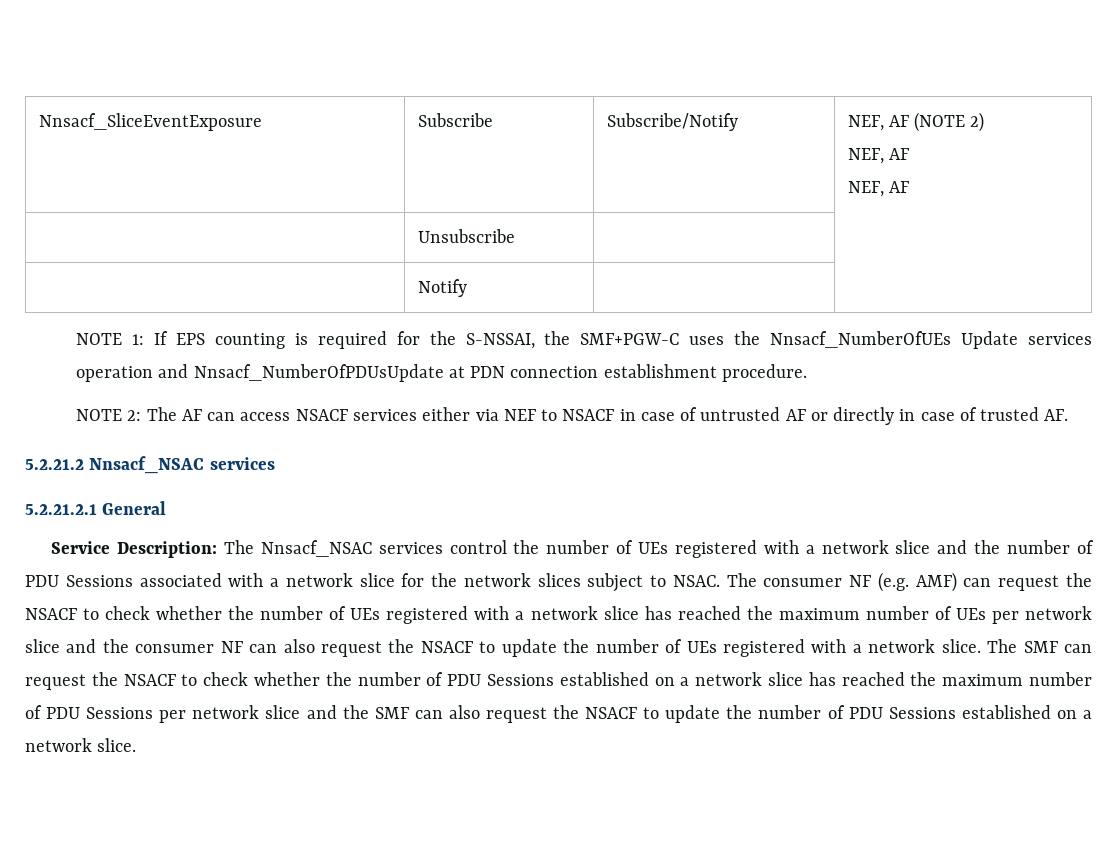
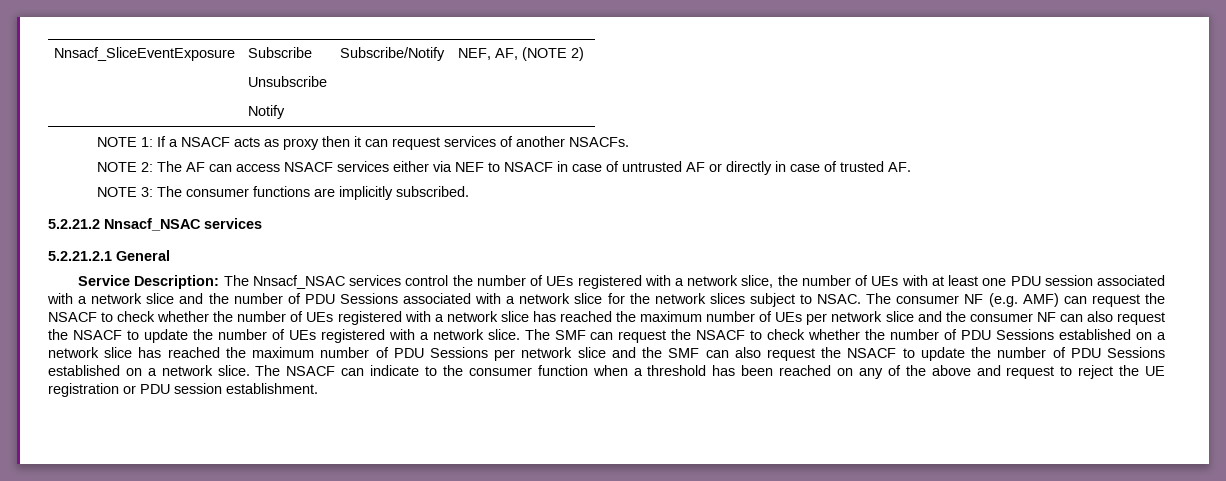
- Nnsacf_SliceEventExposure | Subscribe | Subscribe/Notify | NEF, AF (NOTE 2)
- NEF, AF
- NEF, AF
+ Nnsacf_SliceEventExposure | Subscribe | Subscribe/Notify | NEF, AF, (NOTE 2)
- NOTE 1: If EPS counting is required for the S-NSSAI, the SMF+PGW-C uses the Nnsacf_NumberOfUEs Update services operation and Nnsacf_NumberOfPDUsUpdate at PDN connection establishment procedure.
+ NOTE 1: If a NSACF acts as proxy then it can request services of another NSACFs.
+ NOTE 3: The consumer functions are implicitly subscribed.
- Service Description: The Nnsacf_NSAC services control the number of UEs registered with a network slice and the number of PDU Sessions associated with a network slice for the network slices subject to NSAC.
+ Service Description: The Nnsacf_NSAC services control the number of UEs registered with a network slice, the number of UEs with at least one PDU session associated with a network slice and the number of PDU Sessions associated with a network slice for the network slices subject to NSAC.
+ The NSACF can indicate to the consumer function when a threshold has been reached on any of the above and request to reject the UE registration or PDU session establishment.

